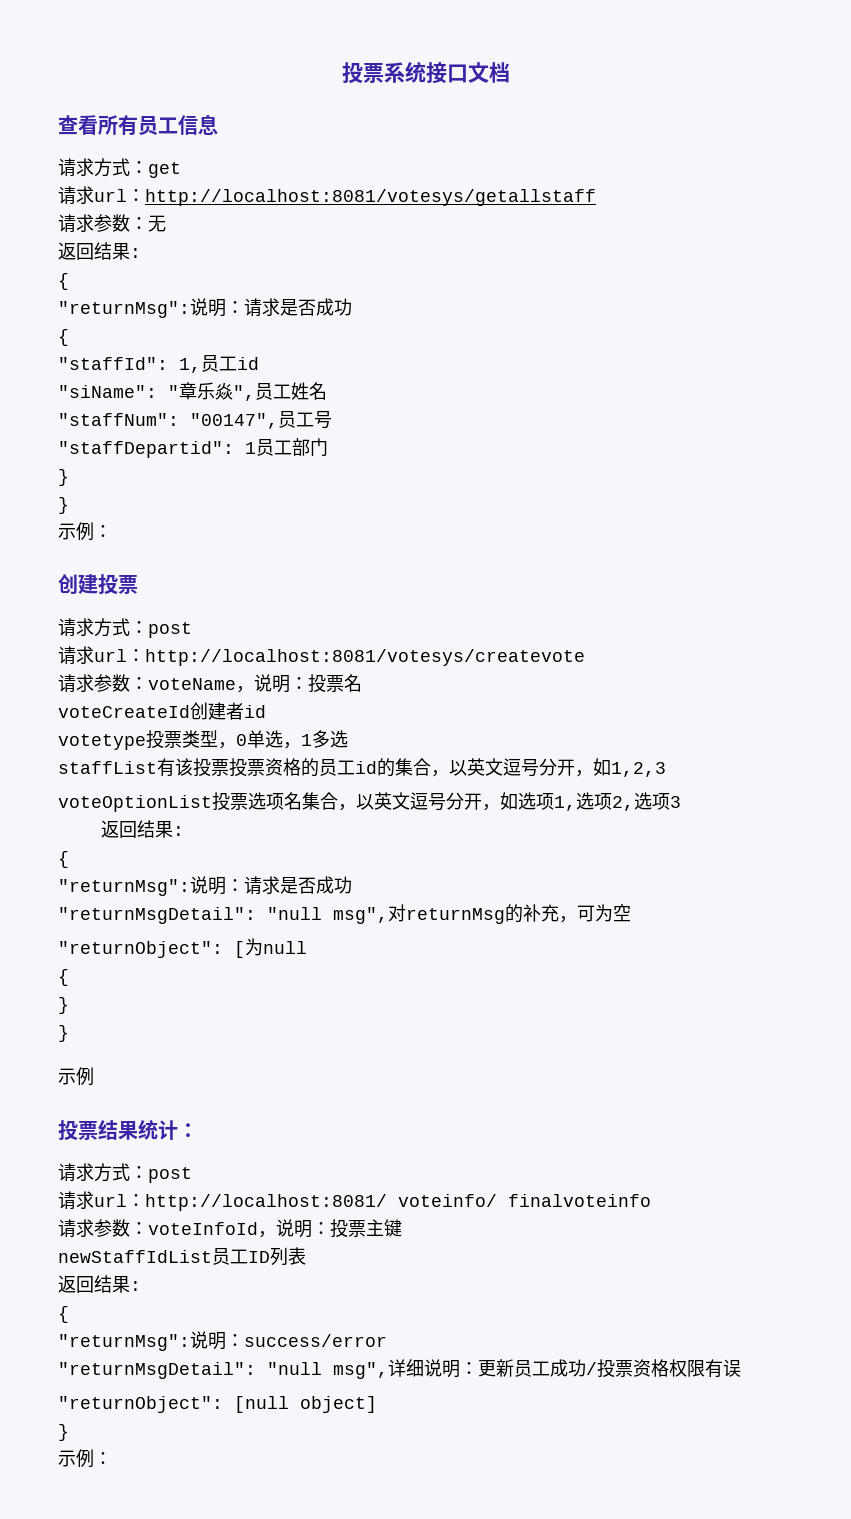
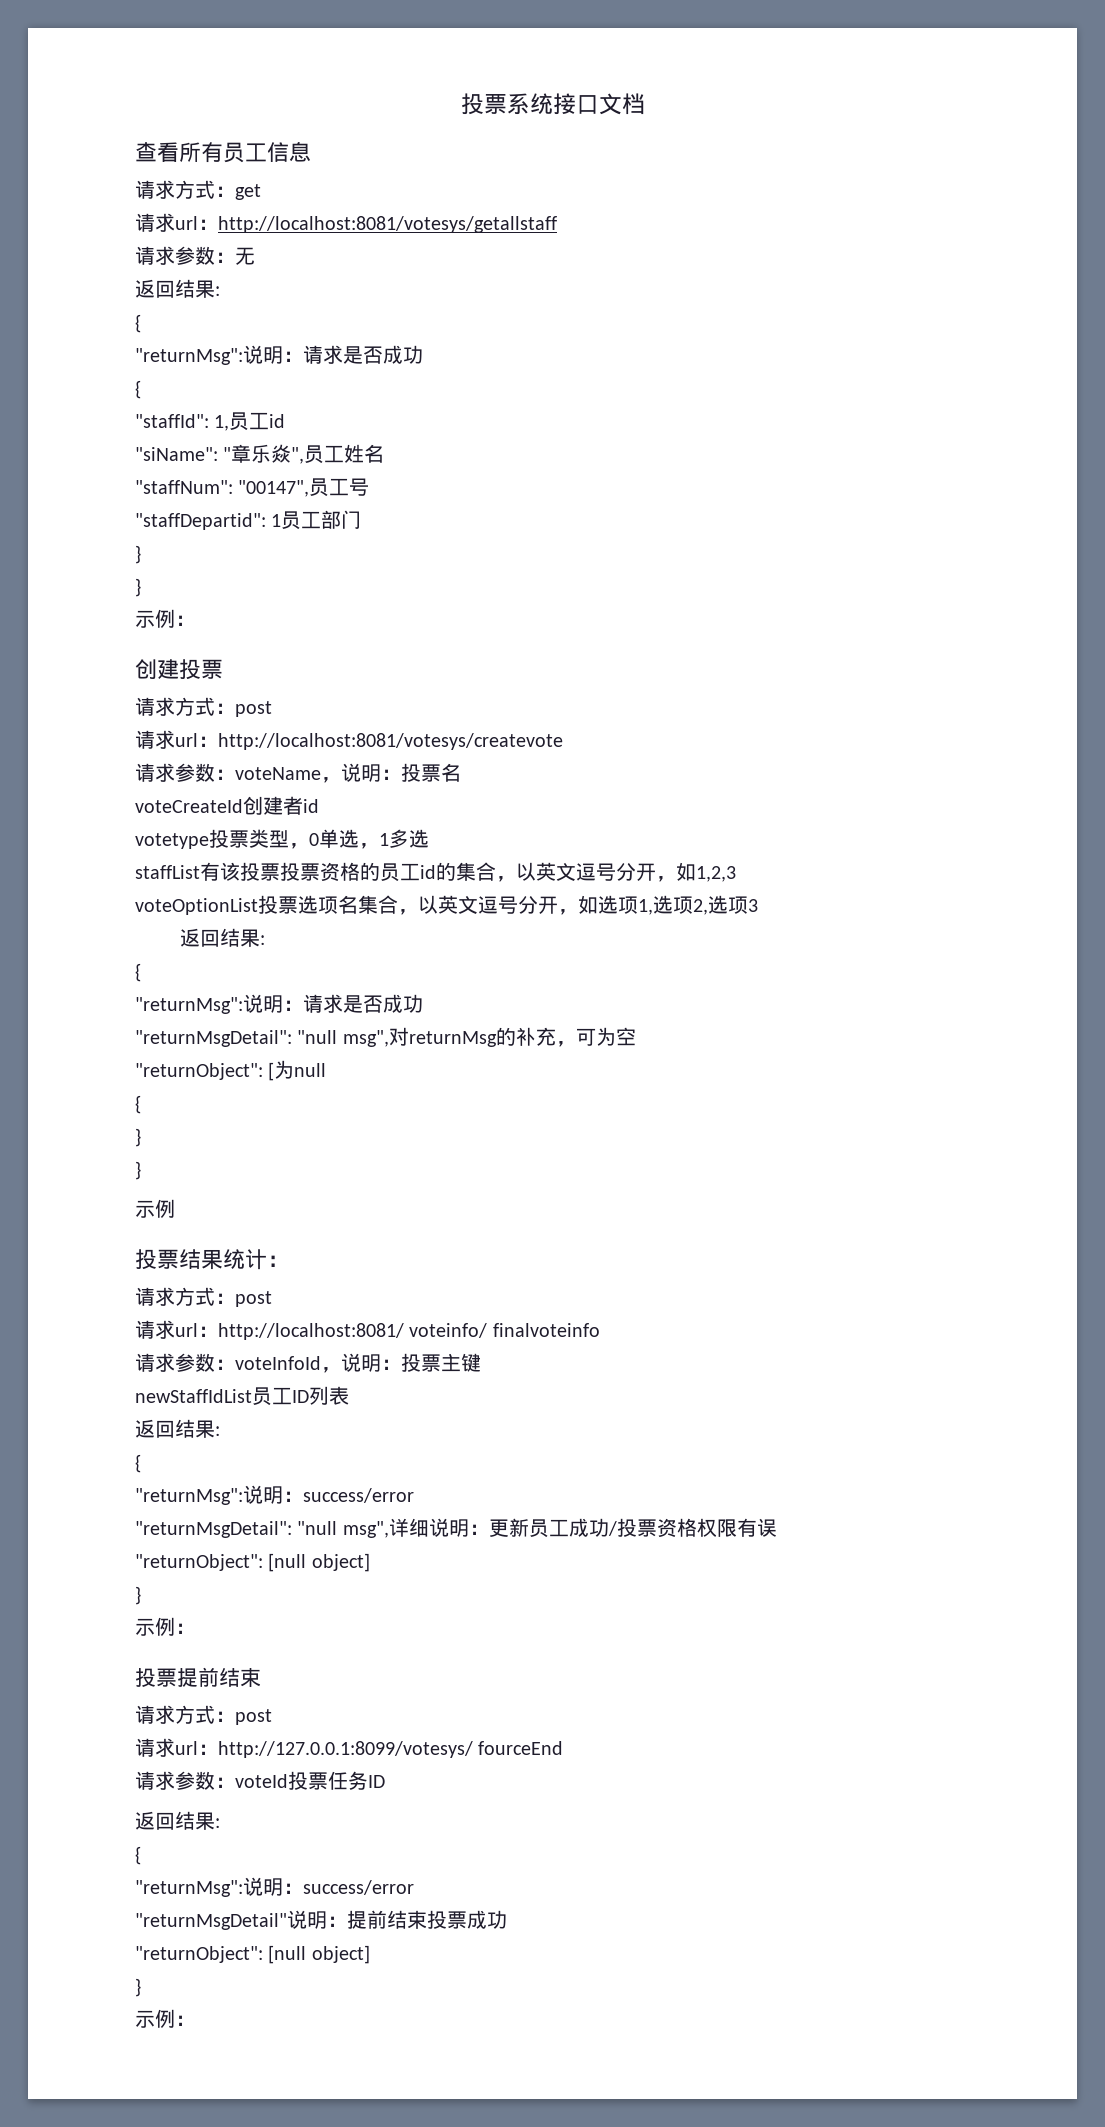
+ 投票提前结束
+ 请求方式：post
+ 请求url：http://127.0.0.1:8099/votesys/ fourceEnd
+ 请求参数：voteId投票任务ID
+ 返回结果:
+ {
+ "returnMsg":说明：success/error
+ "returnMsgDetail"说明：提前结束投票成功
+ "returnObject": [null object]
+ }
+ 示例：

